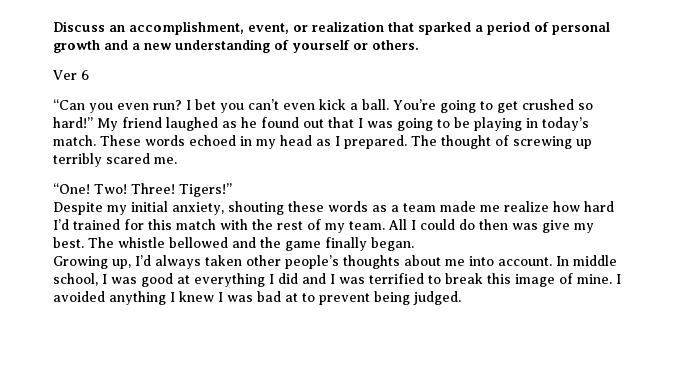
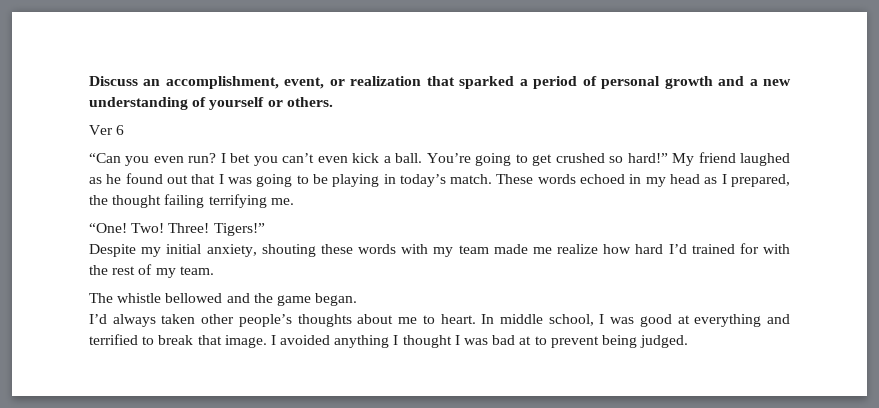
- These words echoed in my head as I prepared. The thought of screwing up terribly scared me.
+ These words echoed in my head as I prepared, the thought failing terrifying me.
- Despite my initial anxiety, shouting these words as a team made me realize how hard I’d trained for this match with the rest of my team. All I could do then was give my best. The whistle bellowed and the game finally began.
+ Despite my initial anxiety, shouting these words with my team made me realize how hard I’d trained for with the rest of my team.
+ The whistle bellowed and the game began.
- Growing up, I’d always taken other people’s thoughts about me into account.
+ I’d always taken other people’s thoughts about me to heart.
- In middle school, I was good at everything I did and I was terrified to break this image of mine.
+ In middle school, I was good at everything and terrified to break that image.
- I avoided anything I knew I was bad at to prevent being judged.
+ I avoided anything I thought I was bad at to prevent being judged.

